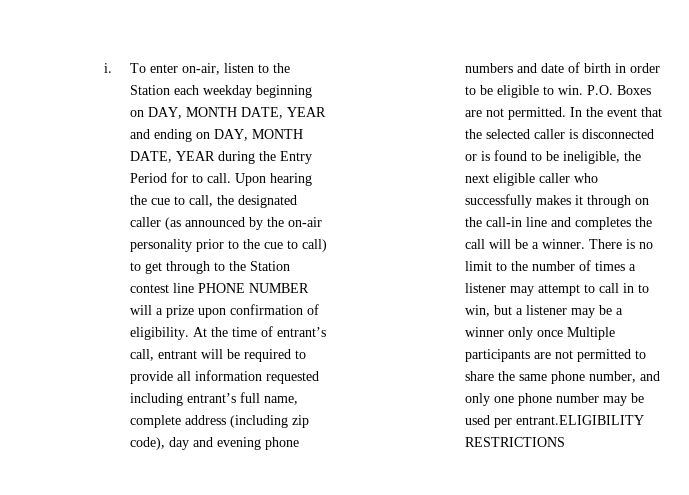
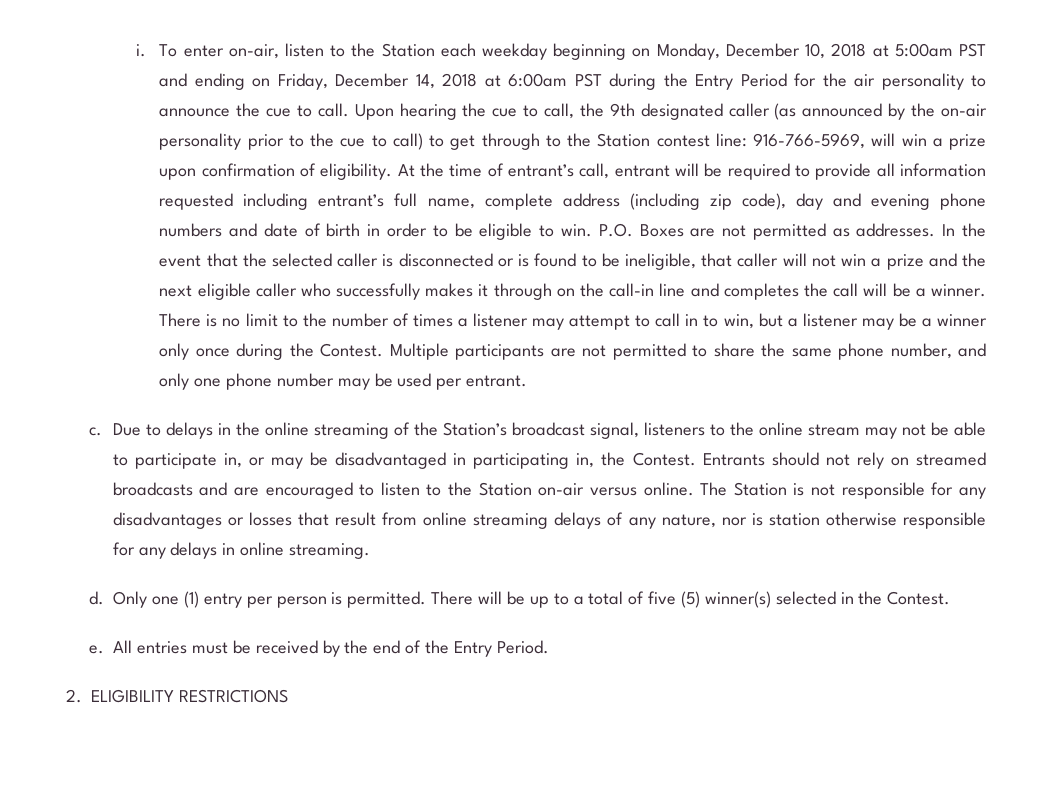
- To enter on-air, listen to the Station each weekday beginning on DAY, MONTH DATE, YEAR and ending on DAY, MONTH DATE, YEAR during the Entry Period for to call.
+ To enter on-air, listen to the Station each weekday beginning on Monday, December 10, 2018 at 5:00am PST and ending on Friday, December 14, 2018 at 6:00am PST during the Entry Period for the air personality to announce the cue to call.
- Upon hearing the cue to call, the designated caller (as announced by the on-air personality prior to the cue to call) to get through to the Station contest line PHONE NUMBER will a prize upon confirmation of eligibility.
+ Upon hearing the cue to call, the 9th designated caller (as announced by the on-air personality prior to the cue to call) to get through to the Station contest line: 916-766-5969, will win a prize upon confirmation of eligibility.
- P.O. Boxes are not permitted.
+ P.O. Boxes are not permitted as addresses.
- In the event that the selected caller is disconnected or is found to be ineligible, the next eligible caller who successfully makes it through on the call-in line and completes the call will be a winner.
+ In the event that the selected caller is disconnected or is found to be ineligible, that caller will not win a prize and the next eligible caller who successfully makes it through on the call-in line and completes the call will be a winner.
- There is no limit to the number of times a listener may attempt to call in to win, but a listener may be a winner only once Multiple participants are not permitted to share the same phone number, and only one phone number may be used per entrant.ELIGIBILITY RESTRICTIONS
+ There is no limit to the number of times a listener may attempt to call in to win, but a listener may be a winner only once during the Contest. Multiple participants are not permitted to share the same phone number, and only one phone number may be used per entrant.
+ c. Due to delays in the online streaming of the Station’s broadcast signal, listeners to the online stream may not be able to participate in, or may be disadvantaged in participating in, the Contest. Entrants should not rely on streamed broadcasts and are encouraged to listen to the Station on-air versus online. The Station is not responsible for any disadvantages or losses that result from online streaming delays of any nature, nor is station otherwise responsible for any delays in online streaming.
+ d. Only one (1) entry per person is permitted. There will be up to a total of five (5) winner(s) selected in the Contest.
+ e. All entries must be received by the end of the Entry Period.
+ 2. ELIGIBILITY RESTRICTIONS

